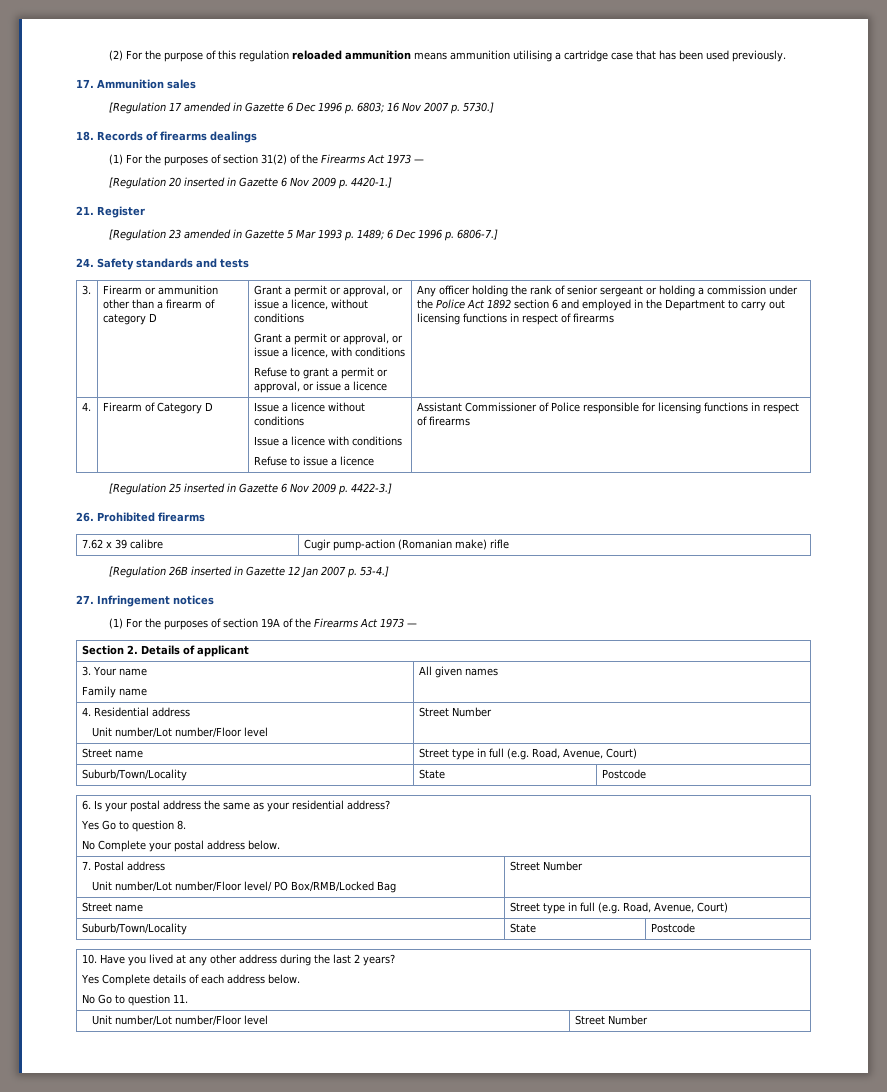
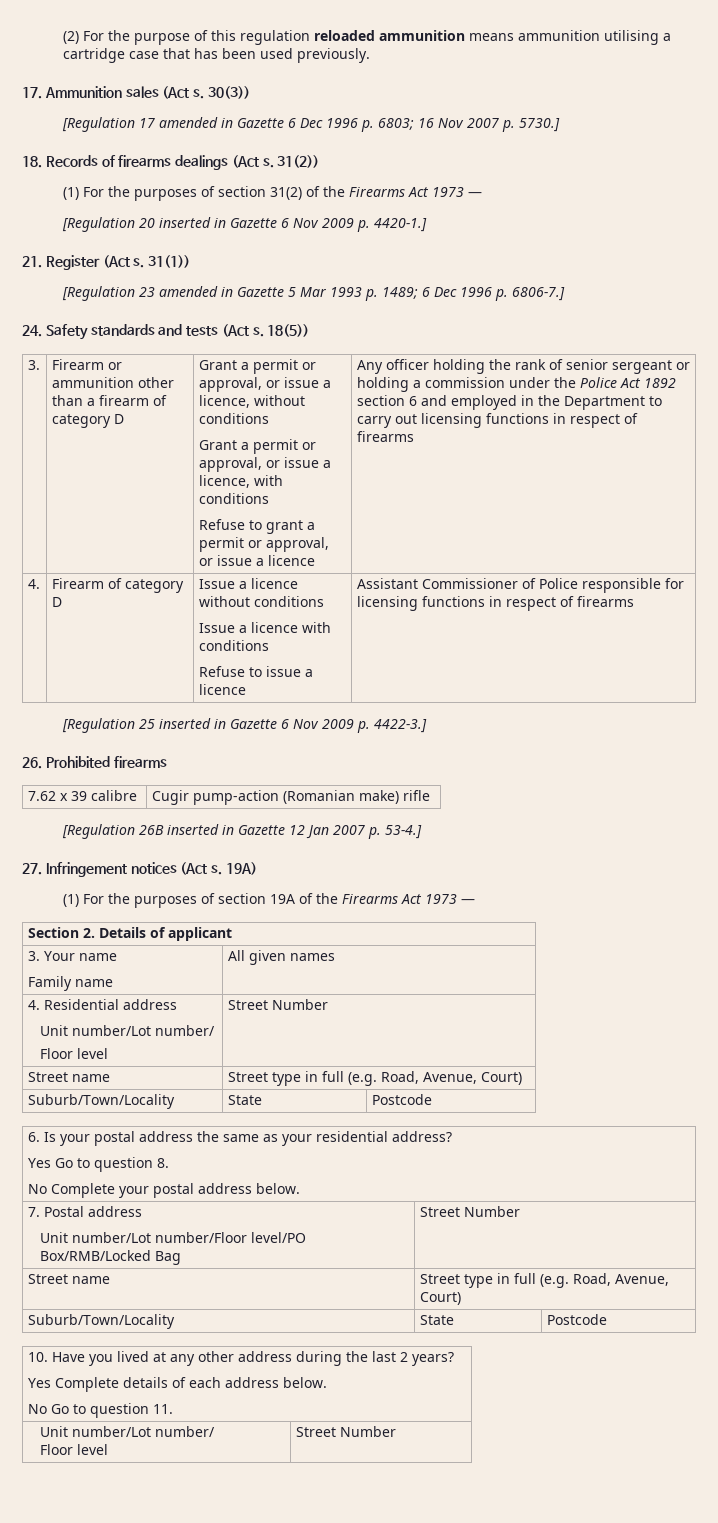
- 17. Ammunition sales
+ 17. Ammunition sales (Act s. 30(3))
- 18. Records of firearms dealings
+ 18. Records of firearms dealings (Act s. 31(2))
- 21. Register
+ 21. Register (Act s. 31(1))
- 24. Safety standards and tests
+ 24. Safety standards and tests (Act s. 18(5))
- 4. | Firearm of Category D | Issue a licence without conditions
+ 4. | Firearm of category D | Issue a licence without conditions
- 27. Infringement notices
+ 27. Infringement notices (Act s. 19A)
  4. Residential address
- Unit number/Lot number/Floor level | Street Number
+ Unit number/Lot number/
+ Floor level | Street Number
  7. Postal address
- Unit number/Lot number/Floor level/ PO Box/RMB/Locked Bag | Street Number
+ Unit number/Lot number/Floor level/PO Box/RMB/Locked Bag | Street Number
  10. Have you lived at any other address during the last 2 years?
  Yes Complete details of each address below.
  No Go to question 11.
- Unit number/Lot number/Floor level | Street Number
+ Unit number/Lot number/
+ Floor level | Street Number

